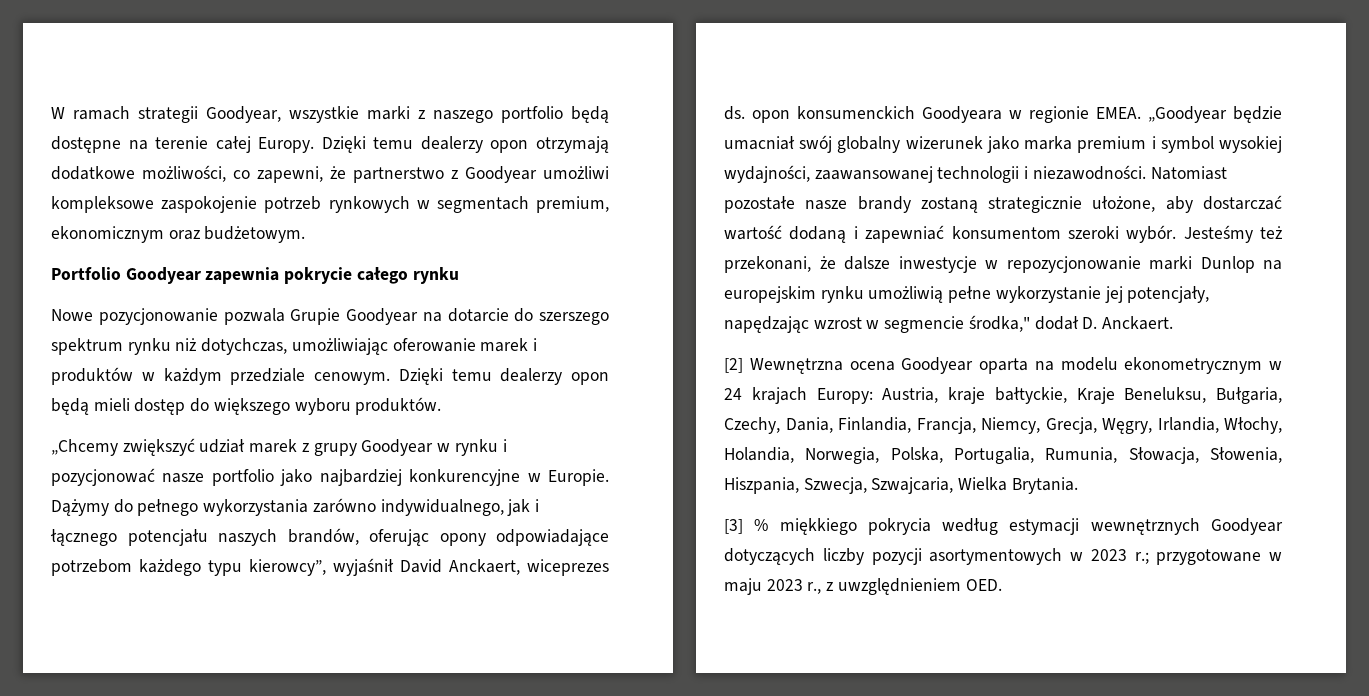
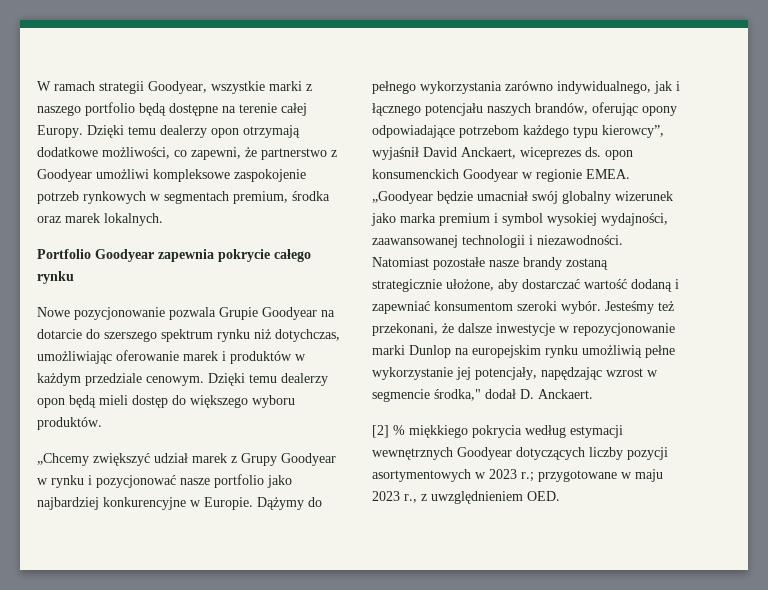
- Dzięki temu dealerzy opon otrzymają dodatkowe możliwości, co zapewni, że partnerstwo z Goodyear umożliwi kompleksowe zaspokojenie potrzeb rynkowych w segmentach premium, ekonomicznym oraz budżetowym.
+ Dzięki temu dealerzy opon otrzymają dodatkowe możliwości, co zapewni, że partnerstwo z Goodyear umożliwi kompleksowe zaspokojenie potrzeb rynkowych w segmentach premium, środka oraz marek lokalnych.
- „Chcemy zwiększyć udział marek z grupy Goodyear w rynku i pozycjonować nasze portfolio jako najbardziej konkurencyjne w Europie.
+ „Chcemy zwiększyć udział marek z Grupy Goodyear w rynku i pozycjonować nasze portfolio jako najbardziej konkurencyjne w Europie.
- Dążymy do pełnego wykorzystania zarówno indywidualnego, jak i łącznego potencjału naszych brandów, oferując opony odpowiadające potrzebom każdego typu kierowcy”, wyjaśnił David Anckaert, wiceprezes ds. opon konsumenckich Goodyeara w regionie EMEA.
+ Dążymy do pełnego wykorzystania zarówno indywidualnego, jak i łącznego potencjału naszych brandów, oferując opony odpowiadające potrzebom każdego typu kierowcy”, wyjaśnił David Anckaert, wiceprezes ds. opon konsumenckich Goodyear w regionie EMEA.
- [2] Wewnętrzna ocena Goodyear oparta na modelu ekonometrycznym w 24 krajach Europy: Austria, kraje bałtyckie, Kraje Beneluksu, Bułgaria, Czechy, Dania, Finlandia, Francja, Niemcy, Grecja, Węgry, Irlandia, Włochy, Holandia, Norwegia, Polska, Portugalia, Rumunia, Słowacja, Słowenia, Hiszpania, Szwecja, Szwajcaria, Wielka Brytania.
- [3] % miękkiego pokrycia według estymacji wewnętrznych Goodyear dotyczących liczby pozycji asortymentowych w 2023 r.; przygotowane w maju 2023 r., z uwzględnieniem OED.
+ [2] % miękkiego pokrycia według estymacji wewnętrznych Goodyear dotyczących liczby pozycji asortymentowych w 2023 r.; przygotowane w maju 2023 r., z uwzględnieniem OED.

